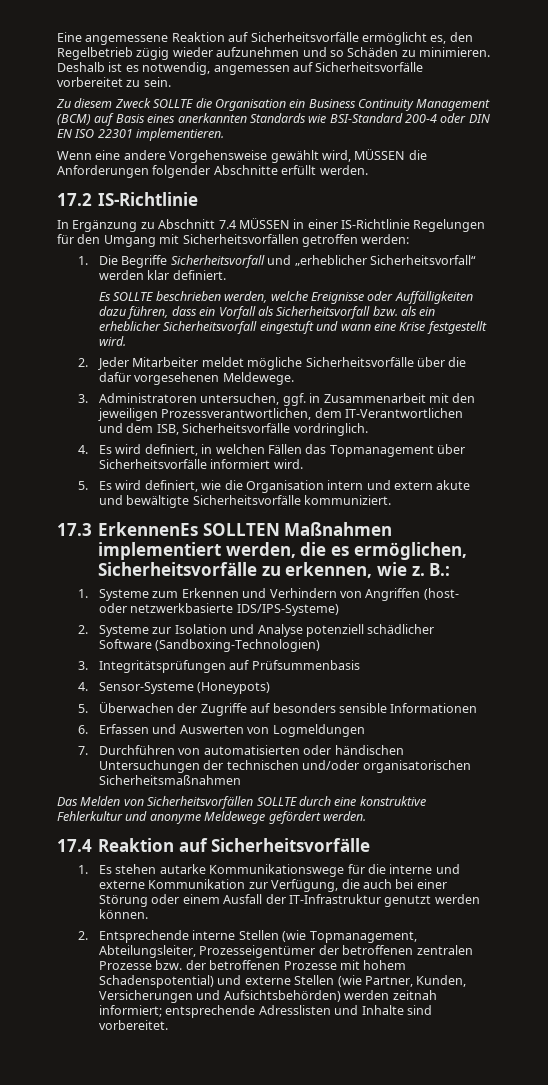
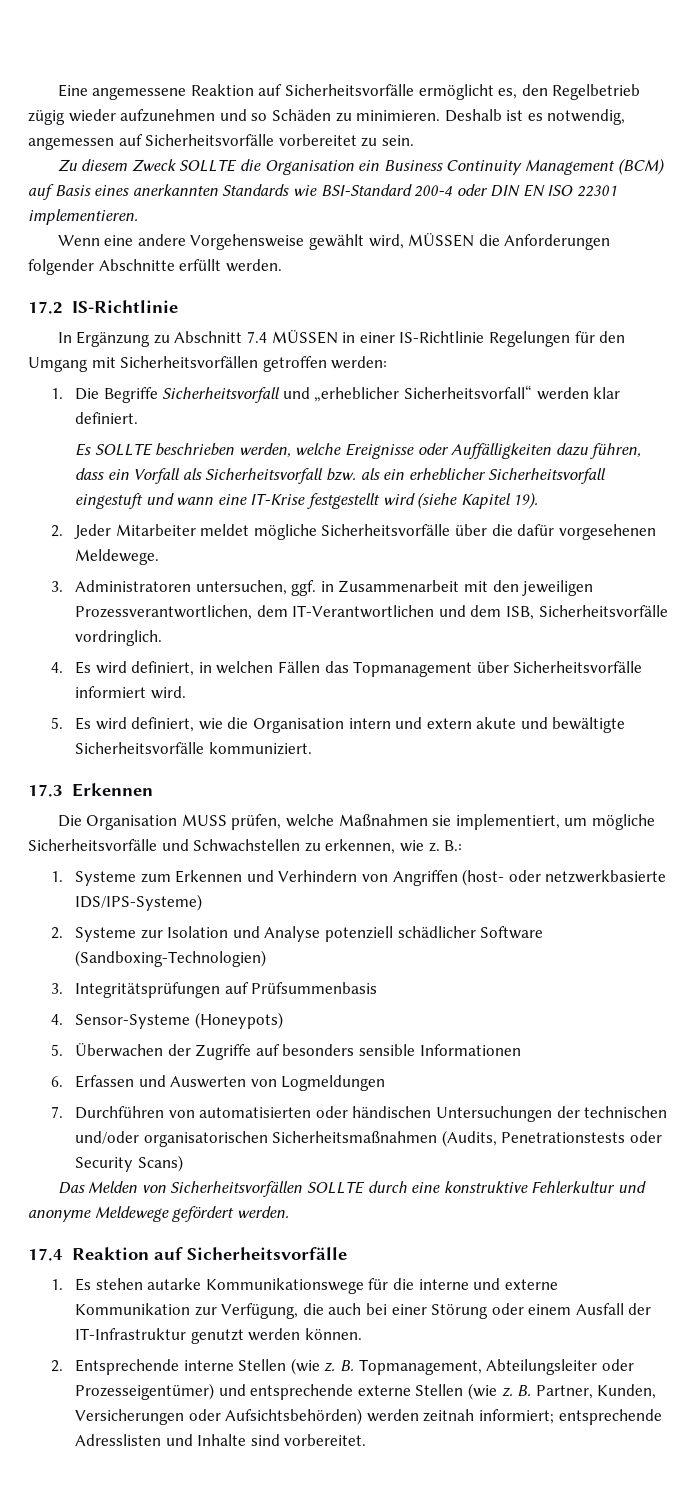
- Es SOLLTE beschrieben werden, welche Ereignisse oder Auffälligkeiten dazu führen, dass ein Vorfall als Sicherheitsvorfall bzw. als ein erheblicher Sicherheitsvorfall eingestuft und wann eine Krise festgestellt wird.
+ Es SOLLTE beschrieben werden, welche Ereignisse oder Auffälligkeiten dazu führen, dass ein Vorfall als Sicherheitsvorfall bzw. als ein erheblicher Sicherheitsvorfall eingestuft und wann eine IT-Krise festgestellt wird (siehe Kapitel 19).
- 17.3 ErkennenEs SOLLTEN Maßnahmen implementiert werden, die es ermöglichen, Sicherheitsvorfälle zu erkennen, wie z.
+ 17.3 Erkennen
+ Die Organisation MUSS prüfen, welche Maßnahmen sie implementiert, um mögliche Sicherheitsvorfälle und Schwachstellen zu erkennen, wie z.
- 7. Durchführen von automatisierten oder händischen Untersuchungen der technischen und/oder organisatorischen Sicherheitsmaßnahmen
+ 7. Durchführen von automatisierten oder händischen Untersuchungen der technischen und/oder organisatorischen Sicherheitsmaßnahmen (Audits, Penetrationstests oder Security Scans)
- 2. Entsprechende interne Stellen (wie Topmanagement, Abteilungsleiter, Prozesseigentümer der betroffenen zentralen Prozesse bzw. der betroffenen Prozesse mit hohem Schadenspotential) und externe Stellen (wie Partner, Kunden, Versicherungen und Aufsichtsbehörden) werden zeitnah informiert; entsprechende Adresslisten und Inhalte sind vorbereitet.
+ 2. Entsprechende interne Stellen (wie z. B. Topmanagement, Abteilungsleiter oder Prozesseigentümer) und entsprechende externe Stellen (wie z. B. Partner, Kunden, Versicherungen oder Aufsichtsbehörden) werden zeitnah informiert; entsprechende Adresslisten und Inhalte sind vorbereitet.

